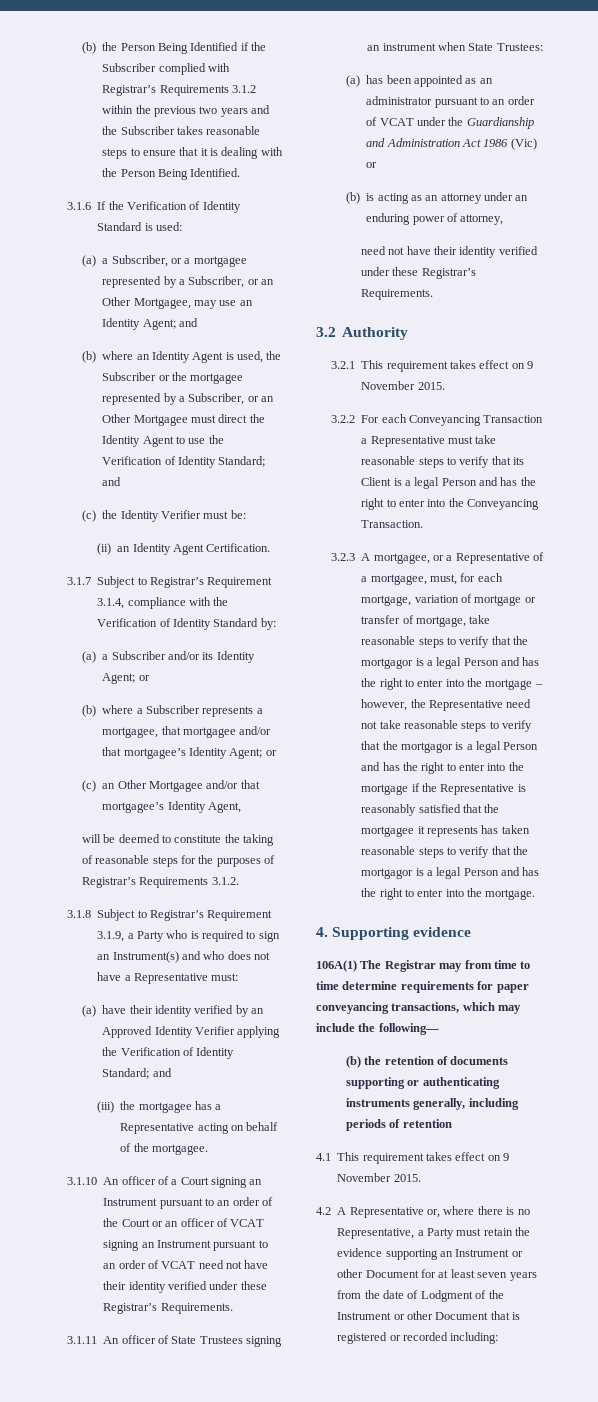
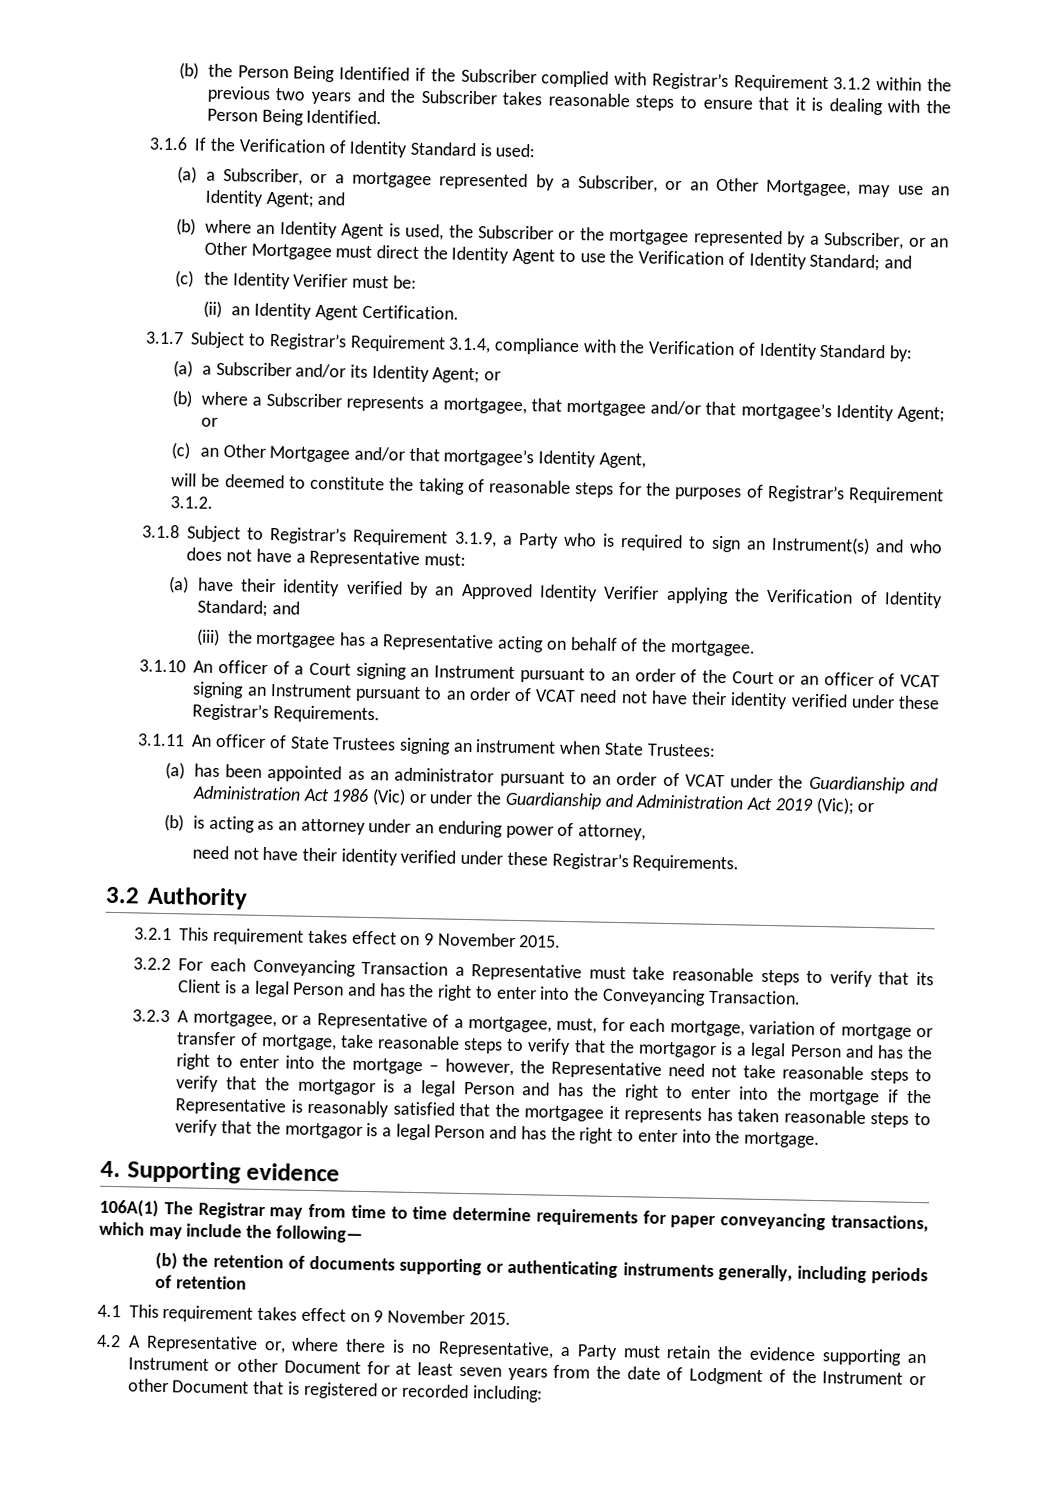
- (b) the Person Being Identified if the Subscriber complied with Registrar’s Requirements 3.1.2 within the previous two years and the Subscriber takes reasonable steps to ensure that it is dealing with the Person Being Identified.
+ (b) the Person Being Identified if the Subscriber complied with Registrar’s Requirement 3.1.2 within the previous two years and the Subscriber takes reasonable steps to ensure that it is dealing with the Person Being Identified.
- will be deemed to constitute the taking of reasonable steps for the purposes of Registrar’s Requirements 3.1.2.
+ will be deemed to constitute the taking of reasonable steps for the purposes of Registrar’s Requirement 3.1.2.
- (a) has been appointed as an administrator pursuant to an order of VCAT under the Guardianship and Administration Act 1986 (Vic) or
+ (a) has been appointed as an administrator pursuant to an order of VCAT under the Guardianship and Administration Act 1986 (Vic) or under the Guardianship and Administration Act 2019 (Vic); or

